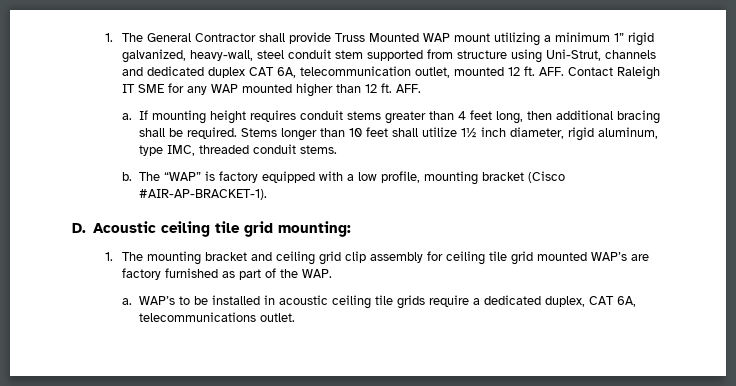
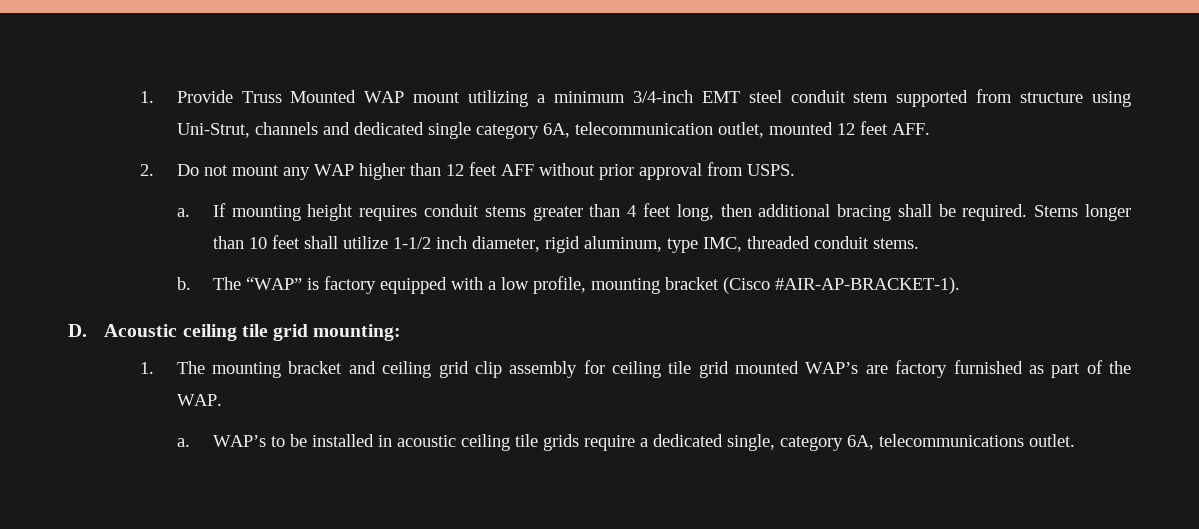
- 1. The General Contractor shall provide Truss Mounted WAP mount utilizing a minimum 1” rigid galvanized, heavy-wall, steel conduit stem supported from structure using Uni-Strut, channels and dedicated duplex CAT 6A, telecommunication outlet, mounted 12 ft. AFF. Contact Raleigh IT SME for any WAP mounted higher than 12 ft. AFF.
+ 1. Provide Truss Mounted WAP mount utilizing a minimum 3/4-inch EMT steel conduit stem supported from structure using Uni-Strut, channels and dedicated single category 6A, telecommunication outlet, mounted 12 feet AFF.
+ 2. Do not mount any WAP higher than 12 feet AFF without prior approval from USPS.
- Stems longer than 10 feet shall utilize 1½ inch diameter, rigid aluminum, type IMC, threaded conduit stems.
+ Stems longer than 10 feet shall utilize 1-1/2 inch diameter, rigid aluminum, type IMC, threaded conduit stems.
- WAP’s to be installed in acoustic ceiling tile grids require a dedicated duplex, CAT 6A, telecommunications outlet.
+ WAP’s to be installed in acoustic ceiling tile grids require a dedicated single, category 6A, telecommunications outlet.

